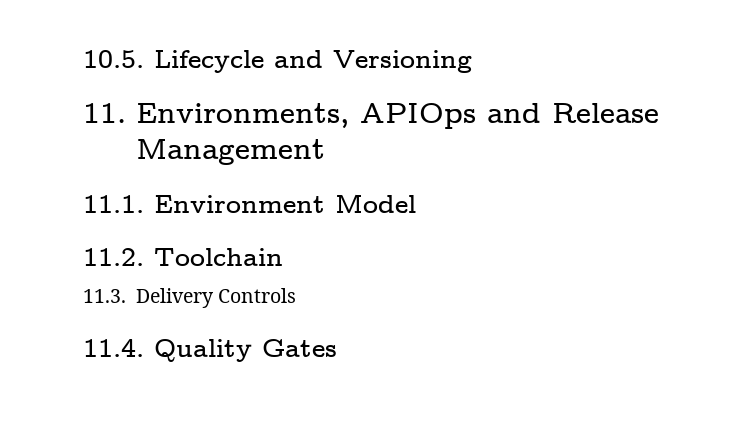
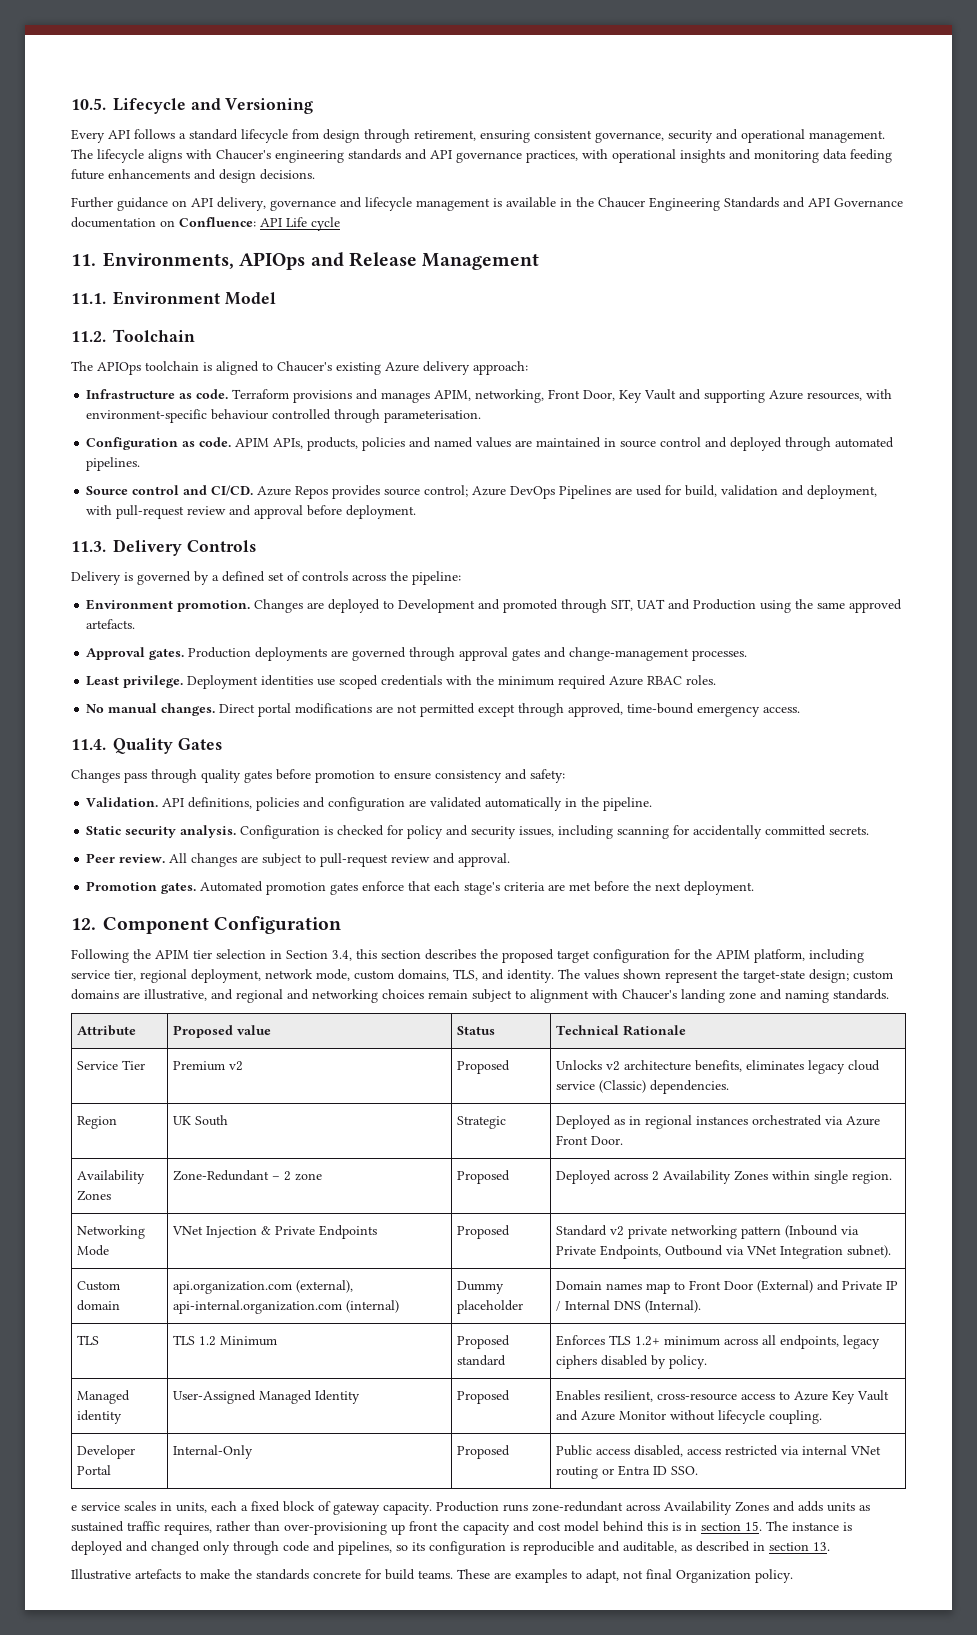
+ Every API follows a standard lifecycle from design through retirement, ensuring consistent governance, security and operational management. The lifecycle aligns with Chaucer's engineering standards and API governance practices, with operational insights and monitoring data feeding future enhancements and design decisions.
+ Further guidance on API delivery, governance and lifecycle management is available in the Chaucer Engineering Standards and API Governance documentation on Confluence: API Life cycle
+ The APIOps toolchain is aligned to Chaucer's existing Azure delivery approach:
+ Infrastructure as code. Terraform provisions and manages APIM, networking, Front Door, Key Vault and supporting Azure resources, with environment-specific behaviour controlled through parameterisation.
+ Configuration as code. APIM APIs, products, policies and named values are maintained in source control and deployed through automated pipelines.
+ Source control and CI/CD. Azure Repos provides source control; Azure DevOps Pipelines are used for build, validation and deployment, with pull-request review and approval before deployment.
  11.3. Delivery Controls
+ Delivery is governed by a defined set of controls across the pipeline:
+ Environment promotion. Changes are deployed to Development and promoted through SIT, UAT and Production using the same approved artefacts.
+ Approval gates. Production deployments are governed through approval gates and change-management processes.
+ Least privilege. Deployment identities use scoped credentials with the minimum required Azure RBAC roles.
+ No manual changes. Direct portal modifications are not permitted except through approved, time-bound emergency access.
  11.4. Quality Gates
+ Changes pass through quality gates before promotion to ensure consistency and safety:
+ Validation. API definitions, policies and configuration are validated automatically in the pipeline.
+ Static security analysis. Configuration is checked for policy and security issues, including scanning for accidentally committed secrets.
+ Peer review. All changes are subject to pull-request review and approval.
+ Promotion gates. Automated promotion gates enforce that each stage's criteria are met before the next deployment.
+ 12. Component Configuration
+ Following the APIM tier selection in Section 3.4, this section describes the proposed target configuration for the APIM platform, including service tier, regional deployment, network mode, custom domains, TLS, and identity. The values shown represent the target-state design; custom domains are illustrative, and regional and networking choices remain subject to alignment with Chaucer's landing zone and naming standards.
+ Attribute | Proposed value | Status | Technical Rationale
+ Service Tier | Premium v2 | Proposed | Unlocks v2 architecture benefits, eliminates legacy cloud service (Classic) dependencies.
+ Region | UK South | Strategic | Deployed as in regional instances orchestrated via Azure Front Door.
+ Availability Zones | Zone-Redundant – 2 zone | Proposed | Deployed across 2 Availability Zones within single region.
+ Networking Mode | VNet Injection & Private Endpoints | Proposed | Standard v2 private networking pattern (Inbound via Private Endpoints, Outbound via VNet Integration subnet).
+ Custom domain | api.organization.com (external), api-internal.organization.com (internal) | Dummy placeholder | Domain names map to Front Door (External) and Private IP / Internal DNS (Internal).
+ TLS | TLS 1.2 Minimum | Proposed standard | Enforces TLS 1.2+ minimum across all endpoints, legacy ciphers disabled by policy.
+ Managed identity | User-Assigned Managed Identity | Proposed | Enables resilient, cross-resource access to Azure Key Vault and Azure Monitor without lifecycle coupling.
+ Developer Portal | Internal-Only | Proposed | Public access disabled, access restricted via internal VNet routing or Entra ID SSO.
+ e service scales in units, each a fixed block of gateway capacity. Production runs zone-redundant across Availability Zones and adds units as sustained traffic requires, rather than over-provisioning up front the capacity and cost model behind this is in section 15. The instance is deployed and changed only through code and pipelines, so its configuration is reproducible and auditable, as described in section 13.
+ Illustrative artefacts to make the standards concrete for build teams. These are examples to adapt, not final Organization policy.

